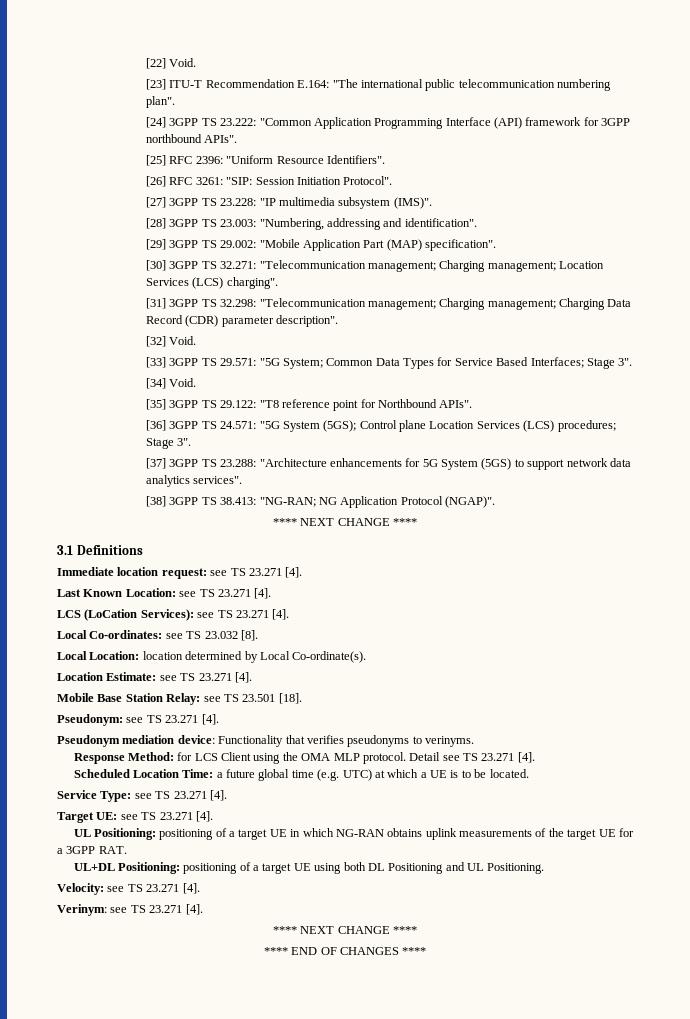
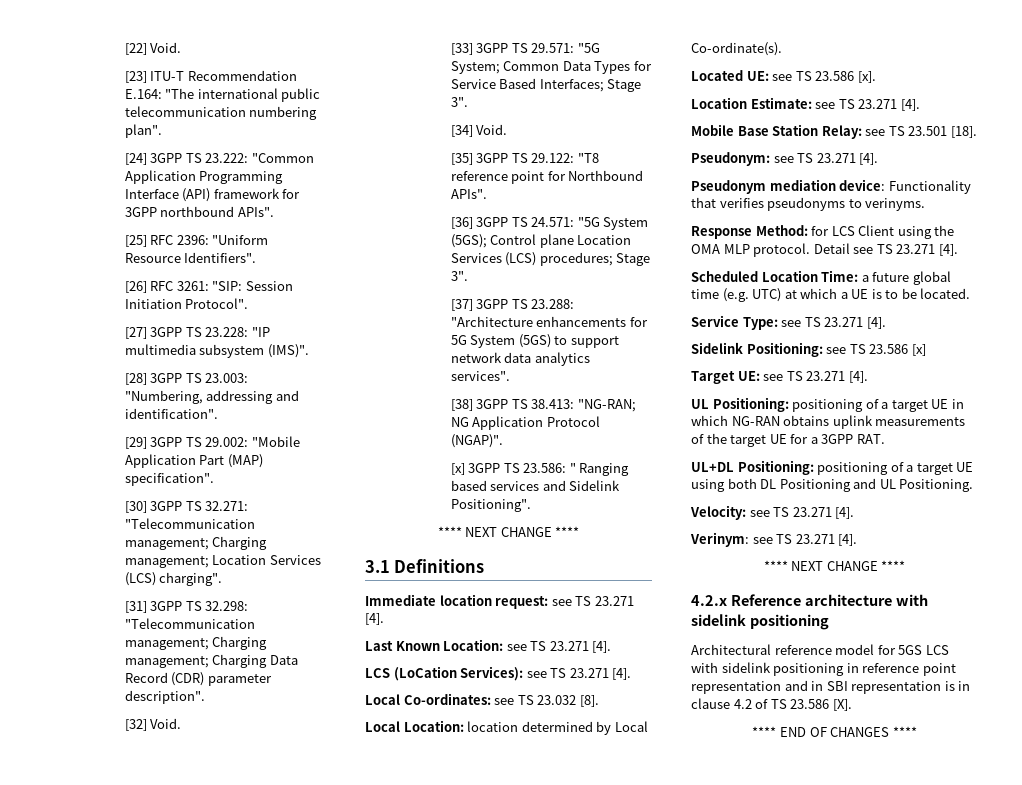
+ [x] 3GPP TS 23.586: " Ranging based services and Sidelink Positioning".
+ Located UE: see TS 23.586 [x].
+ Sidelink Positioning: see TS 23.586 [x]
+ 4.2.x Reference architecture with sidelink positioning
+ Architectural reference model for 5GS LCS with sidelink positioning in reference point representation and in SBI representation is in clause 4.2 of TS 23.586 [X].

